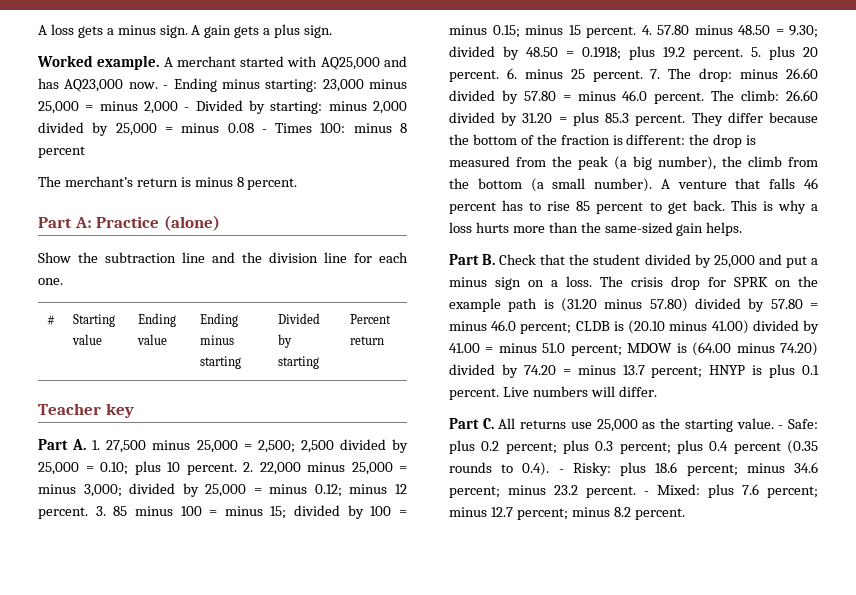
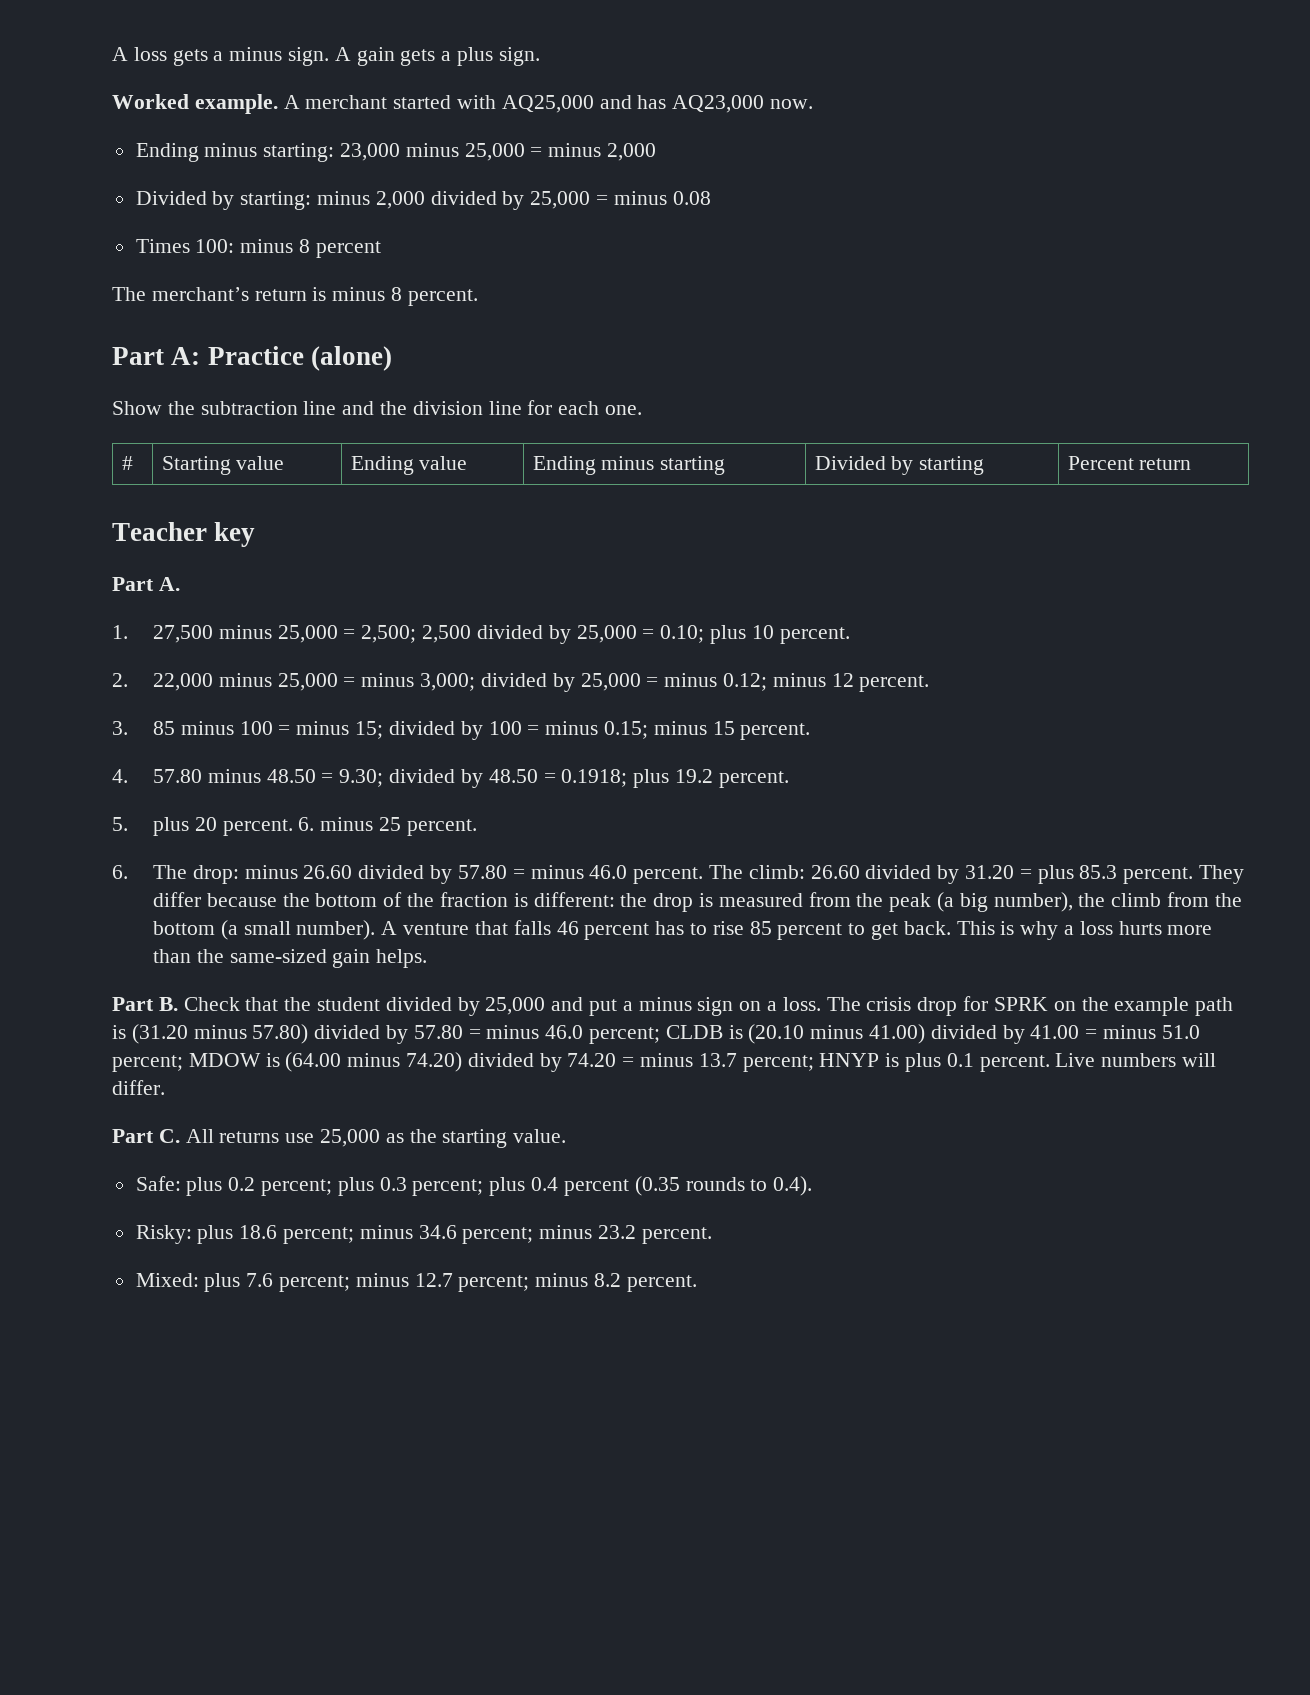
- A merchant started with AQ25,000 and has AQ23,000 now. - Ending minus starting: 23,000 minus 25,000 = minus 2,000 - Divided by starting: minus 2,000 divided by 25,000 = minus 0.08 - Times 100: minus 8 percent
+ A merchant started with AQ25,000 and has AQ23,000 now.
+ Ending minus starting: 23,000 minus 25,000 = minus 2,000
+ Divided by starting: minus 2,000 divided by 25,000 = minus 0.08
+ Times 100: minus 8 percent
- Part A. 1. 27,500 minus 25,000 = 2,500;
+ Part A.
+ 1. 27,500 minus 25,000 = 2,500;
- plus 10 percent. 2. 22,000 minus 25,000 = minus 3,000;
+ plus 10 percent.
+ 2. 22,000 minus 25,000 = minus 3,000;
- minus 12 percent. 3. 85 minus 100 = minus 15;
+ minus 12 percent.
+ 3. 85 minus 100 = minus 15;
- minus 15 percent. 4. 57.80 minus 48.50 = 9.30;
+ minus 15 percent.
+ 4. 57.80 minus 48.50 = 9.30;
- plus 19.2 percent. 5. plus 20 percent.
+ plus 19.2 percent.
+ 5. plus 20 percent.
- 6. minus 25 percent. 7. The drop: minus 26.60 divided by 57.80 = minus 46.0 percent.
+ 6. minus 25 percent.
+ 6. The drop: minus 26.60 divided by 57.80 = minus 46.0 percent.
- Part C. All returns use 25,000 as the starting value. - Safe: plus 0.2 percent; plus 0.3 percent; plus 0.4 percent (0.35 rounds to 0.4). - Risky: plus 18.6 percent; minus 34.6 percent; minus 23.2 percent. - Mixed: plus 7.6 percent; minus 12.7 percent; minus 8.2 percent.
+ Part C. All returns use 25,000 as the starting value.
+ Safe: plus 0.2 percent; plus 0.3 percent; plus 0.4 percent (0.35 rounds to 0.4).
+ Risky: plus 18.6 percent; minus 34.6 percent; minus 23.2 percent.
+ Mixed: plus 7.6 percent; minus 12.7 percent; minus 8.2 percent.

